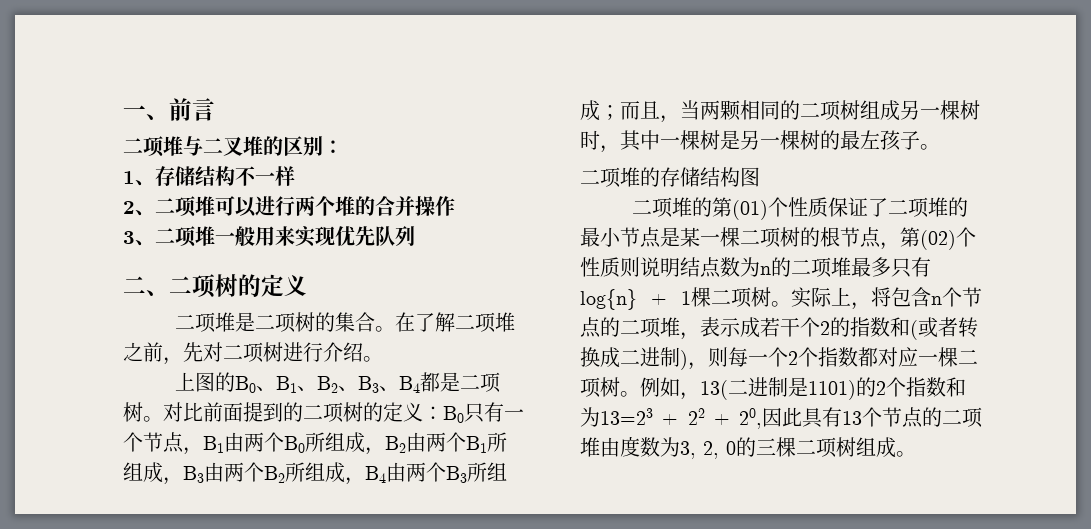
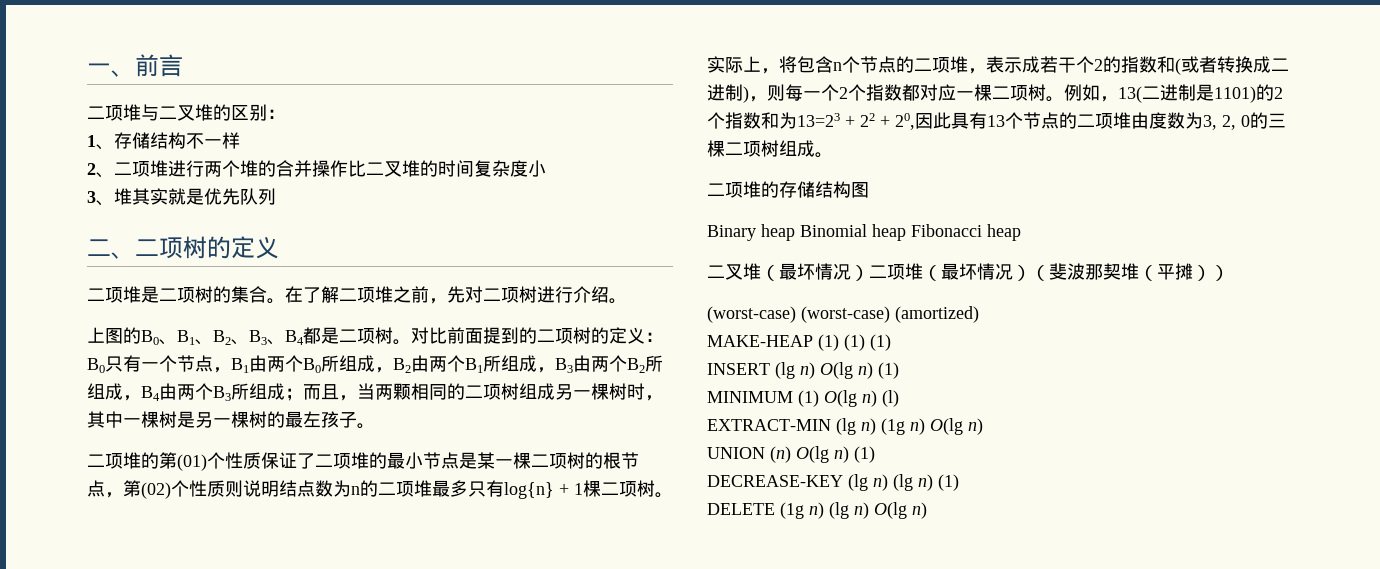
- 2、二项堆可以进行两个堆的合并操作
- 3、二项堆一般用来实现优先队列
+ 2、二项堆进行两个堆的合并操作比二叉堆的时间复杂度小
+ 3、堆其实就是优先队列
- 二项堆的存储结构图
+ 二项堆的存储结构图
+ Binary heap Binomial heap Fibonacci heap
+ 二叉堆（最坏情况）二项堆（最坏情况）（斐波那契堆（平摊））
+ (worst-case) (worst-case) (amortized)
+ MAKE-HEAP (1) (1) (1)
+ INSERT (lg n) O(lg n) (1)
+ MINIMUM (1) O(lg n) (l)
+ EXTRACT-MIN (lg n) (1g n) O(lg n)
+ UNION (n) O(lg n) (1)
+ DECREASE-KEY (lg n) (lg n) (1)
+ DELETE (1g n) (lg n) O(lg n)

